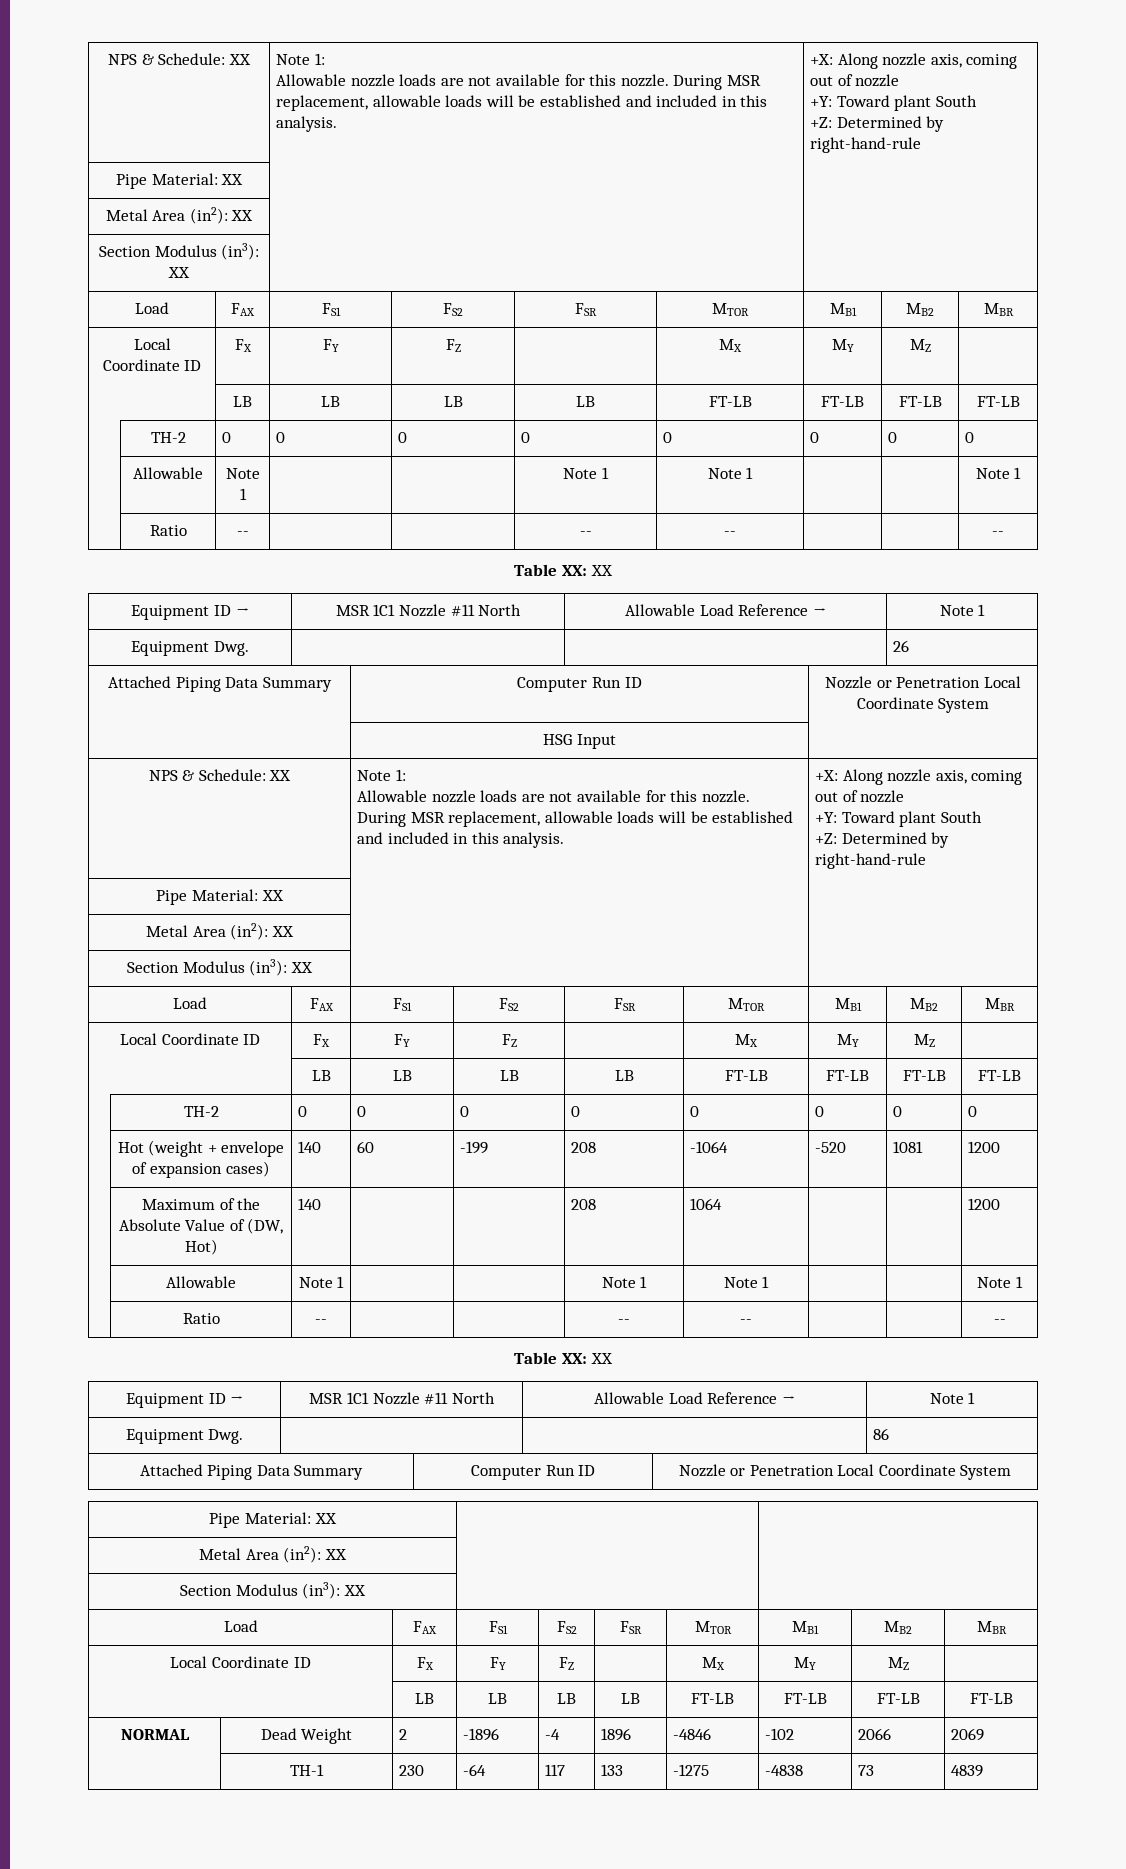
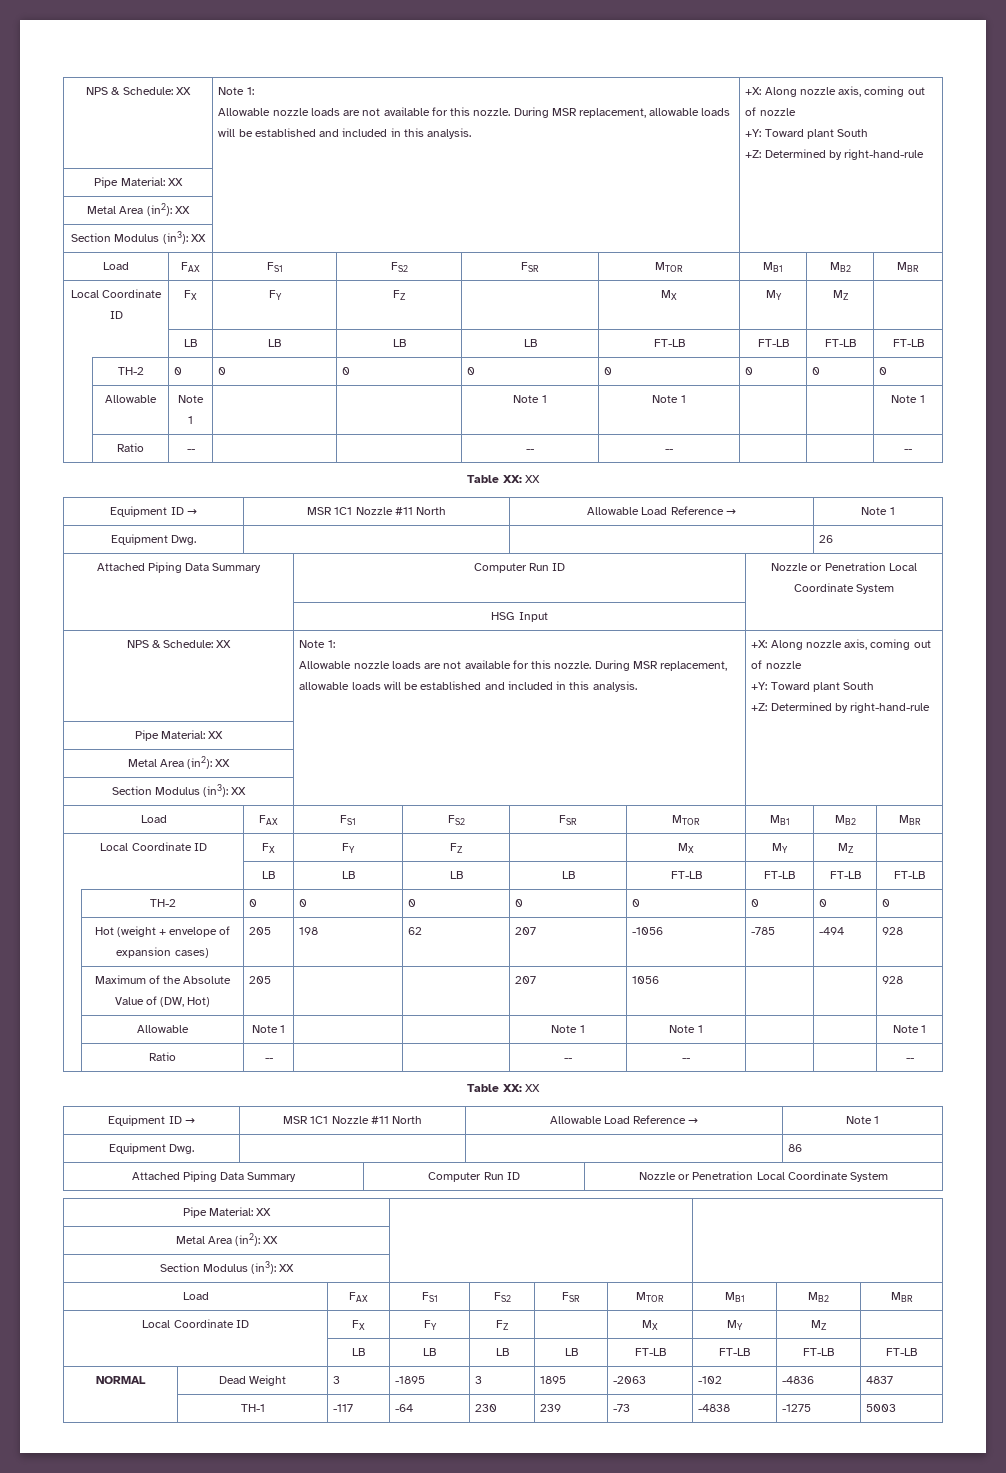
- | Hot (weight + envelope of expansion cases) | 140 | 60 | -199 | 208 | -1064 | -520 | 1081 | 1200
+ | Hot (weight + envelope of expansion cases) | 205 | 198 | 62 | 207 | -1056 | -785 | -494 | 928
- | Maximum of the Absolute Value of (DW, Hot) | 140 | | | 208 | 1064 | | | 1200
+ | Maximum of the Absolute Value of (DW, Hot) | 205 | | | 207 | 1056 | | | 928
- NORMAL | Dead Weight | 2 | -1896 | -4 | 1896 | -4846 | -102 | 2066 | 2069
+ NORMAL | Dead Weight | 3 | -1895 | 3 | 1895 | -2063 | -102 | -4836 | 4837
- | TH-1 | 230 | -64 | 117 | 133 | -1275 | -4838 | 73 | 4839
+ | TH-1 | -117 | -64 | 230 | 239 | -73 | -4838 | -1275 | 5003

